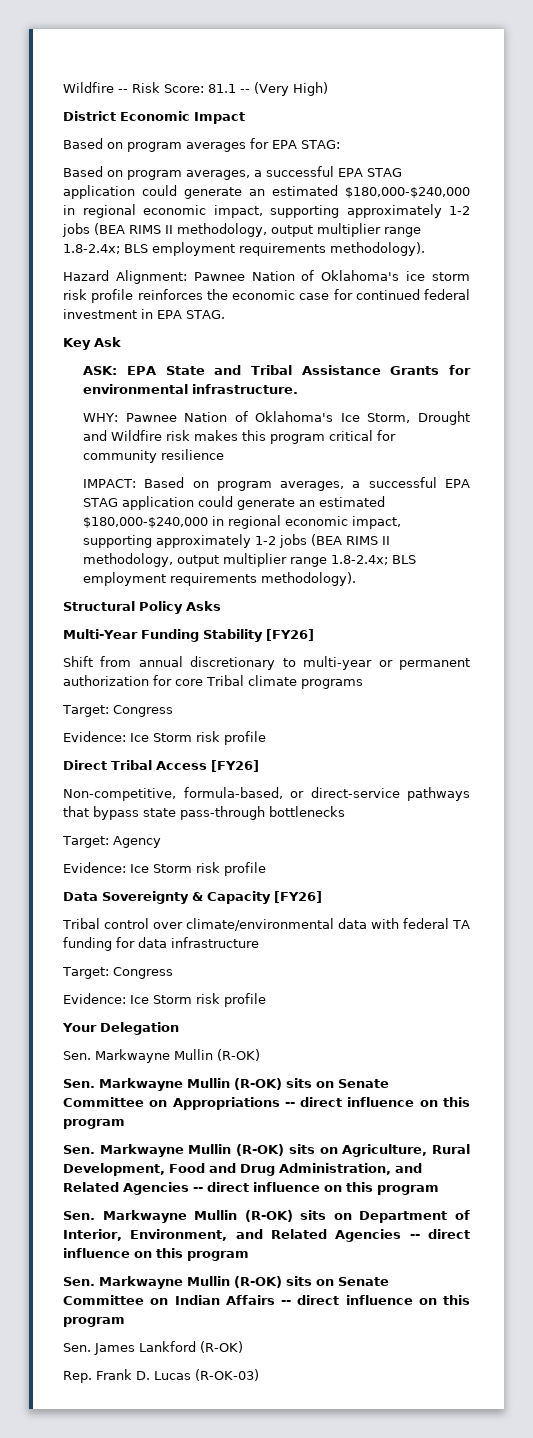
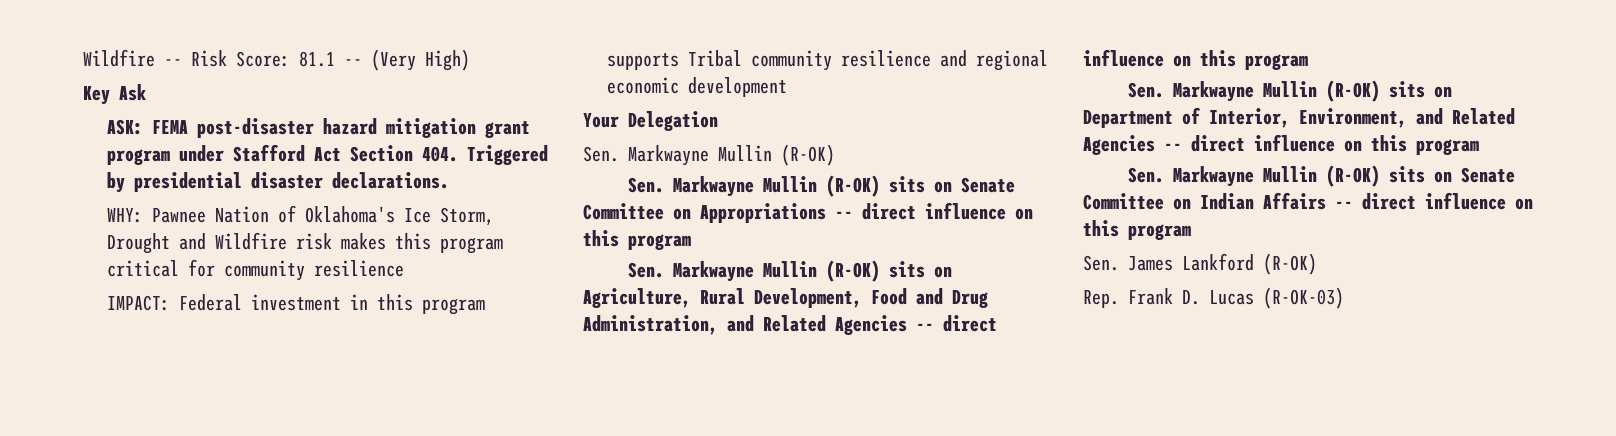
- District Economic Impact
- Based on program averages for EPA STAG:
- Based on program averages, a successful EPA STAG application could generate an estimated $180,000-$240,000 in regional economic impact, supporting approximately 1-2 jobs (BEA RIMS II methodology, output multiplier range 1.8-2.4x; BLS employment requirements methodology).
- Hazard Alignment: Pawnee Nation of Oklahoma's ice storm risk profile reinforces the economic case for continued federal investment in EPA STAG.
  Key Ask
- ASK: EPA State and Tribal Assistance Grants for environmental infrastructure.
+ ASK: FEMA post-disaster hazard mitigation grant program under Stafford Act Section 404. Triggered by presidential disaster declarations.
- IMPACT: Based on program averages, a successful EPA STAG application could generate an estimated $180,000-$240,000 in regional economic impact, supporting approximately 1-2 jobs (BEA RIMS II methodology, output multiplier range 1.8-2.4x; BLS employment requirements methodology).
- Structural Policy Asks
- Multi-Year Funding Stability [FY26]
- Shift from annual discretionary to multi-year or permanent authorization for core Tribal climate programs
- Target: Congress
- Evidence: Ice Storm risk profile
- Direct Tribal Access [FY26]
- Non-competitive, formula-based, or direct-service pathways that bypass state pass-through bottlenecks
- Target: Agency
- Evidence: Ice Storm risk profile
- Data Sovereignty & Capacity [FY26]
- Tribal control over climate/environmental data with federal TA funding for data infrastructure
- Target: Congress
- Evidence: Ice Storm risk profile
+ IMPACT: Federal investment in this program supports Tribal community resilience and regional economic development

